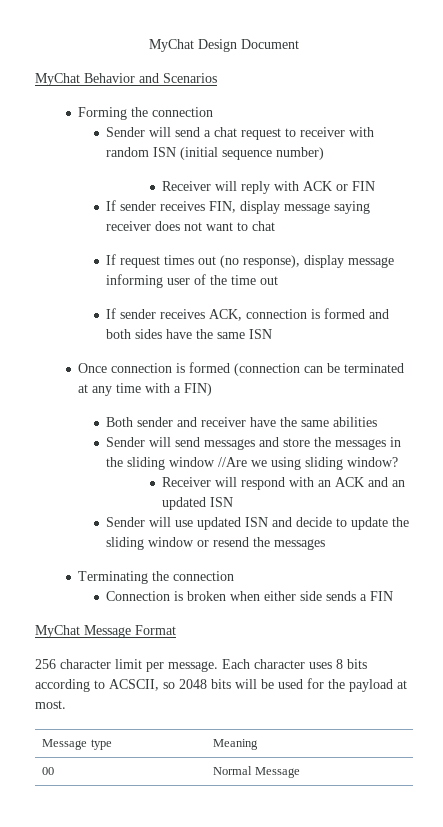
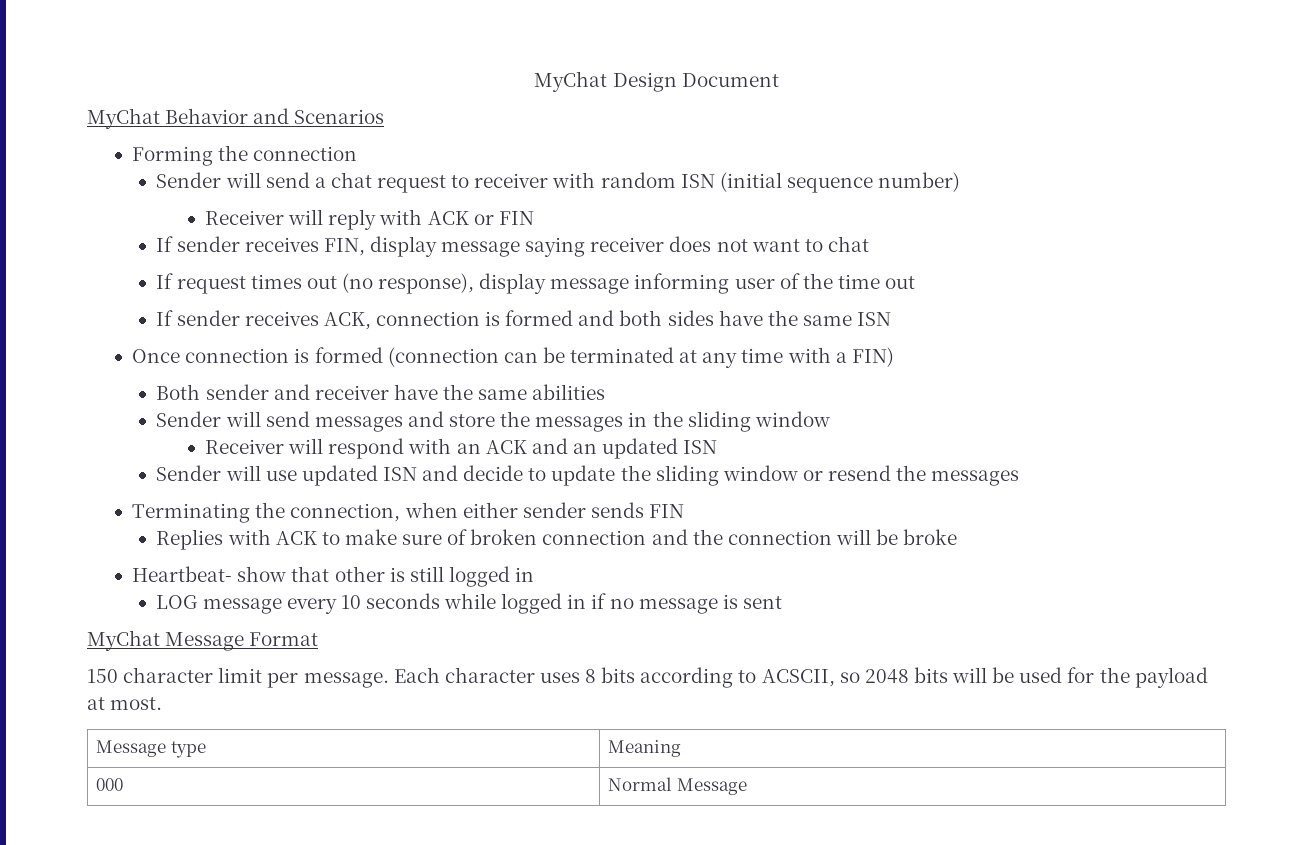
- Sender will send messages and store the messages in the sliding window //Are we using sliding window?
+ Sender will send messages and store the messages in the sliding window
- Terminating the connection
- Connection is broken when either side sends a FIN
+ Terminating the connection, when either sender sends FIN
+ Replies with ACK to make sure of broken connection and the connection will be broke
+ Heartbeat- show that other is still logged in
+ LOG message every 10 seconds while logged in if no message is sent
- 256 character limit per message.
+ 150 character limit per message.
- 00 | Normal Message
+ 000 | Normal Message

